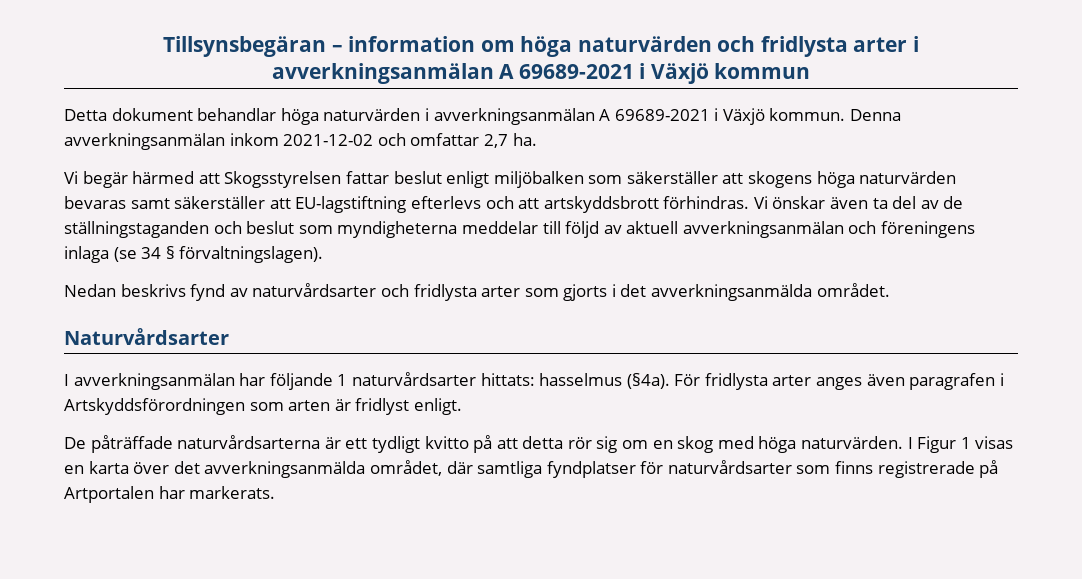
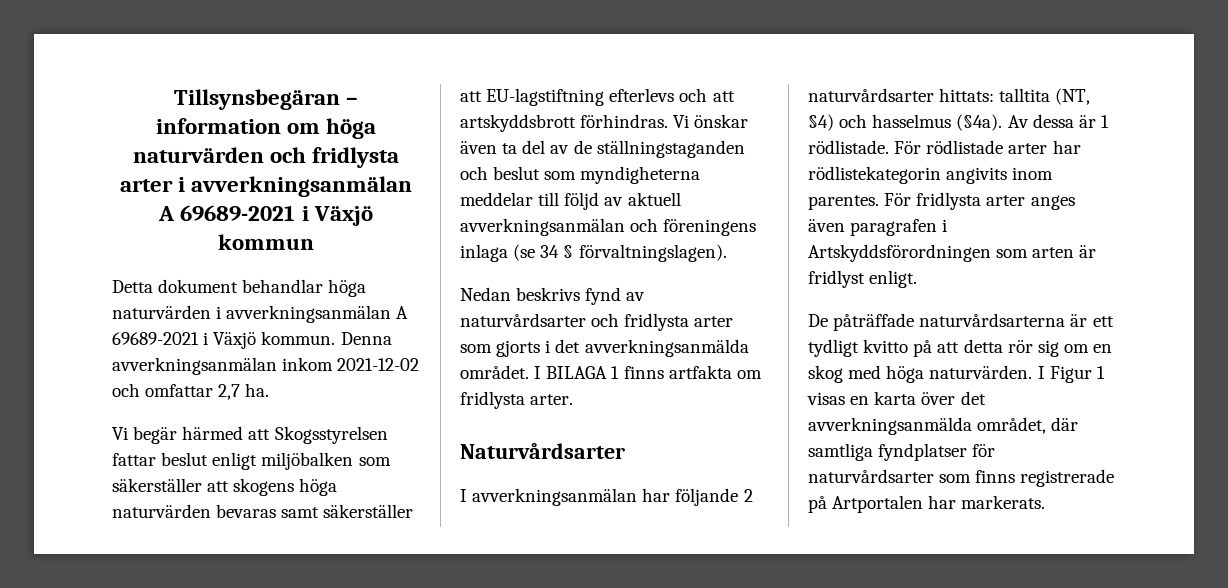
+ I BILAGA 1 finns artfakta om fridlysta arter.
- I avverkningsanmälan har följande 1 naturvårdsarter hittats: hasselmus (§4a).
+ I avverkningsanmälan har följande 2 naturvårdsarter hittats: talltita (NT, §4) och hasselmus (§4a). Av dessa är 1 rödlistade. För rödlistade arter har rödlistekategorin angivits inom parentes.

